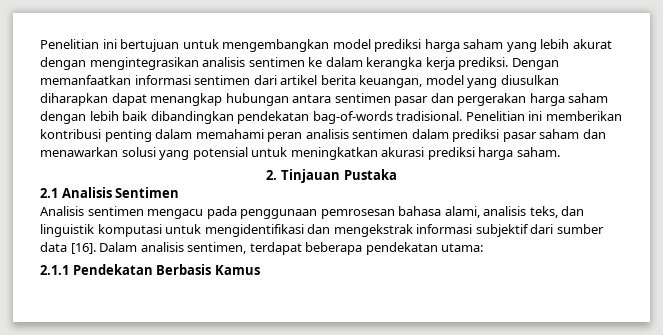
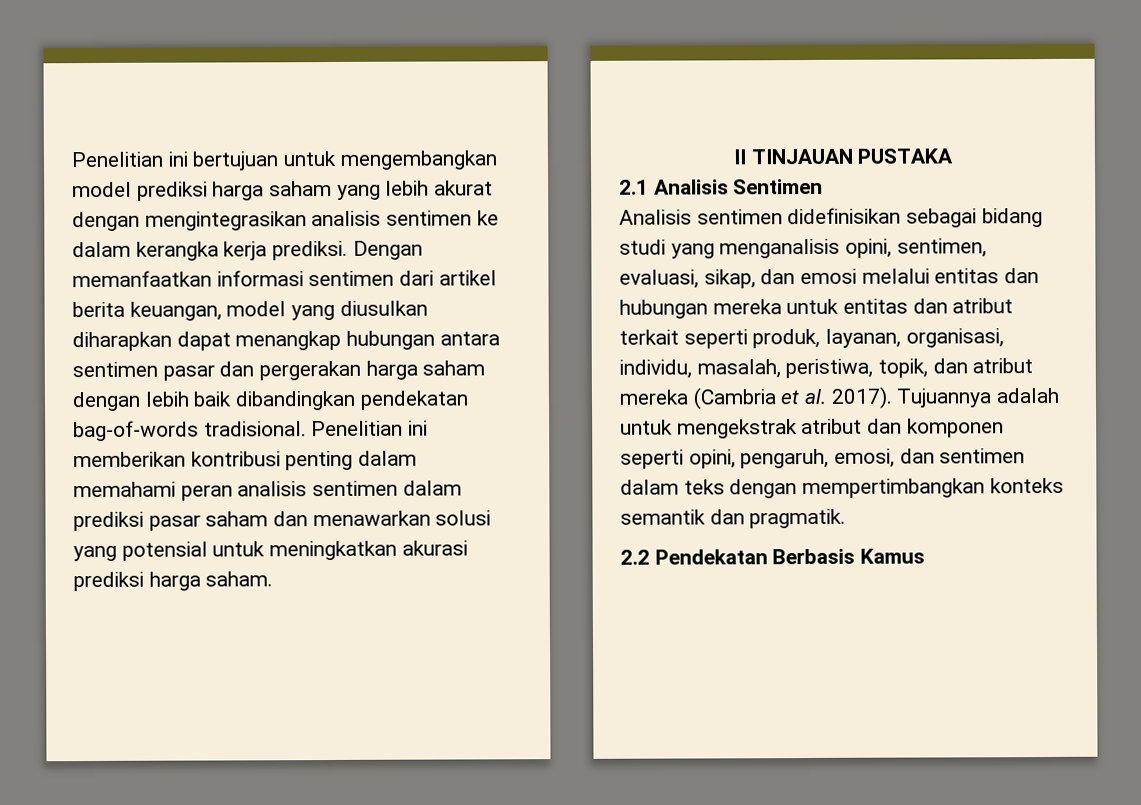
- 2. Tinjauan Pustaka
+ II TINJAUAN PUSTAKA
- Analisis sentimen mengacu pada penggunaan pemrosesan bahasa alami, analisis teks, dan linguistik komputasi untuk mengidentifikasi dan mengekstrak informasi subjektif dari sumber data [16]. Dalam analisis sentimen, terdapat beberapa pendekatan utama:
- 2.1.1 Pendekatan Berbasis Kamus
+ Analisis sentimen didefinisikan sebagai bidang studi yang menganalisis opini, sentimen, evaluasi, sikap, dan emosi melalui entitas dan hubungan mereka untuk entitas dan atribut terkait seperti produk, layanan, organisasi, individu, masalah, peristiwa, topik, dan atribut mereka (Cambria et al. 2017). Tujuannya adalah untuk mengekstrak atribut dan komponen seperti opini, pengaruh, emosi, dan sentimen dalam teks dengan mempertimbangkan konteks semantik dan pragmatik.
+ 2.2 Pendekatan Berbasis Kamus

